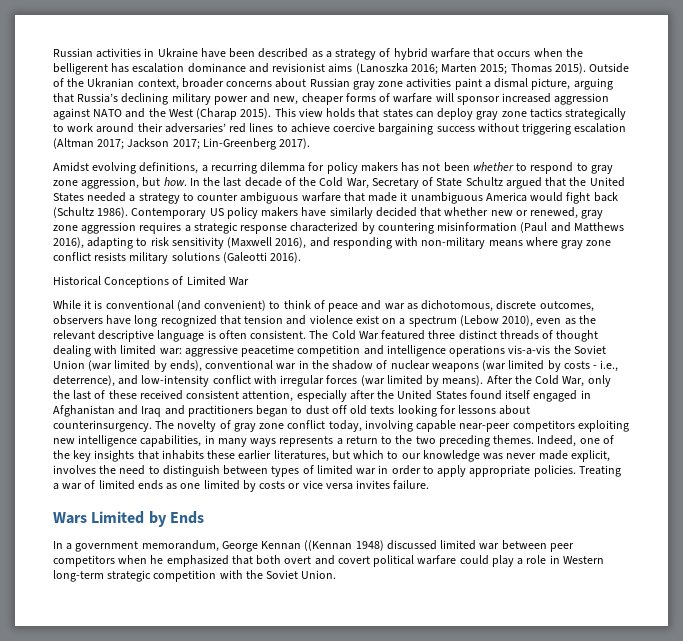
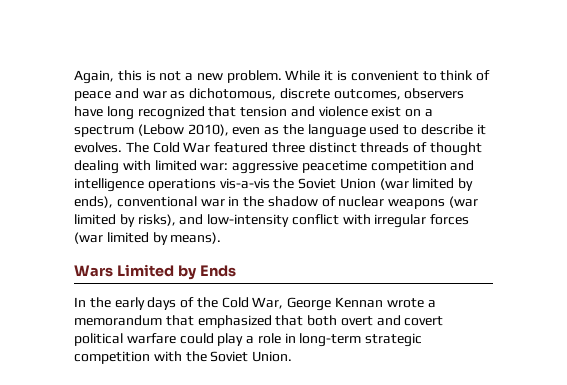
- Russian activities in Ukraine have been described as a strategy of hybrid warfare that occurs when the belligerent has escalation dominance and revisionist aims (Lanoszka 2016; Marten 2015; Thomas 2015). Outside of the Ukranian context, broader concerns about Russian gray zone activities paint a dismal picture, arguing that Russia’s declining military power and new, cheaper forms of warfare will sponsor increased aggression against NATO and the West (Charap 2015). This view holds that states can deploy gray zone tactics strategically to work around their adversaries’ red lines to achieve coercive bargaining success without triggering escalation (Altman 2017; Jackson 2017; Lin-Greenberg 2017).
- Amidst evolving definitions, a recurring dilemma for policy makers has not been whether to respond to gray zone aggression, but how. In the last decade of the Cold War, Secretary of State Schultz argued that the United States needed a strategy to counter ambiguous warfare that made it unambiguous America would fight back (Schultz 1986). Contemporary US policy makers have similarly decided that whether new or renewed, gray zone aggression requires a strategic response characterized by countering misinformation (Paul and Matthews 2016), adapting to risk sensitivity (Maxwell 2016), and responding with non-military means where gray zone conflict resists military solutions (Galeotti 2016).
- Historical Conceptions of Limited War
- While it is conventional (and convenient) to think of peace and war as dichotomous, discrete outcomes, observers have long recognized that tension and violence exist on a spectrum (Lebow 2010), even as the relevant descriptive language is often consistent.
+ Again, this is not a new problem. While it is convenient to think of peace and war as dichotomous, discrete outcomes, observers have long recognized that tension and violence exist on a spectrum (Lebow 2010), even as the language used to describe it evolves.
- The Cold War featured three distinct threads of thought dealing with limited war: aggressive peacetime competition and intelligence operations vis-a-vis the Soviet Union (war limited by ends), conventional war in the shadow of nuclear weapons (war limited by costs - i.e., deterrence), and low-intensity conflict with irregular forces (war limited by means). After the Cold War, only the last of these received consistent attention, especially after the United States found itself engaged in Afghanistan and Iraq and practitioners began to dust off old texts looking for lessons about counterinsurgency. The novelty of gray zone conflict today, involving capable near-peer competitors exploiting new intelligence capabilities, in many ways represents a return to the two preceding themes. Indeed, one of the key insights that inhabits these earlier literatures, but which to our knowledge was never made explicit, involves the need to distinguish between types of limited war in order to apply appropriate policies. Treating a war of limited ends as one limited by costs or vice versa invites failure.
+ The Cold War featured three distinct threads of thought dealing with limited war: aggressive peacetime competition and intelligence operations vis-a-vis the Soviet Union (war limited by ends), conventional war in the shadow of nuclear weapons (war limited by risks), and low-intensity conflict with irregular forces (war limited by means).
- In a government memorandum, George Kennan ((Kennan 1948) discussed limited war between peer competitors when he emphasized that both overt and covert political warfare could play a role in Western long-term strategic competition with the Soviet Union.
+ In the early days of the Cold War, George Kennan wrote a memorandum that emphasized that both overt and covert political warfare could play a role in long-term strategic competition with the Soviet Union.

